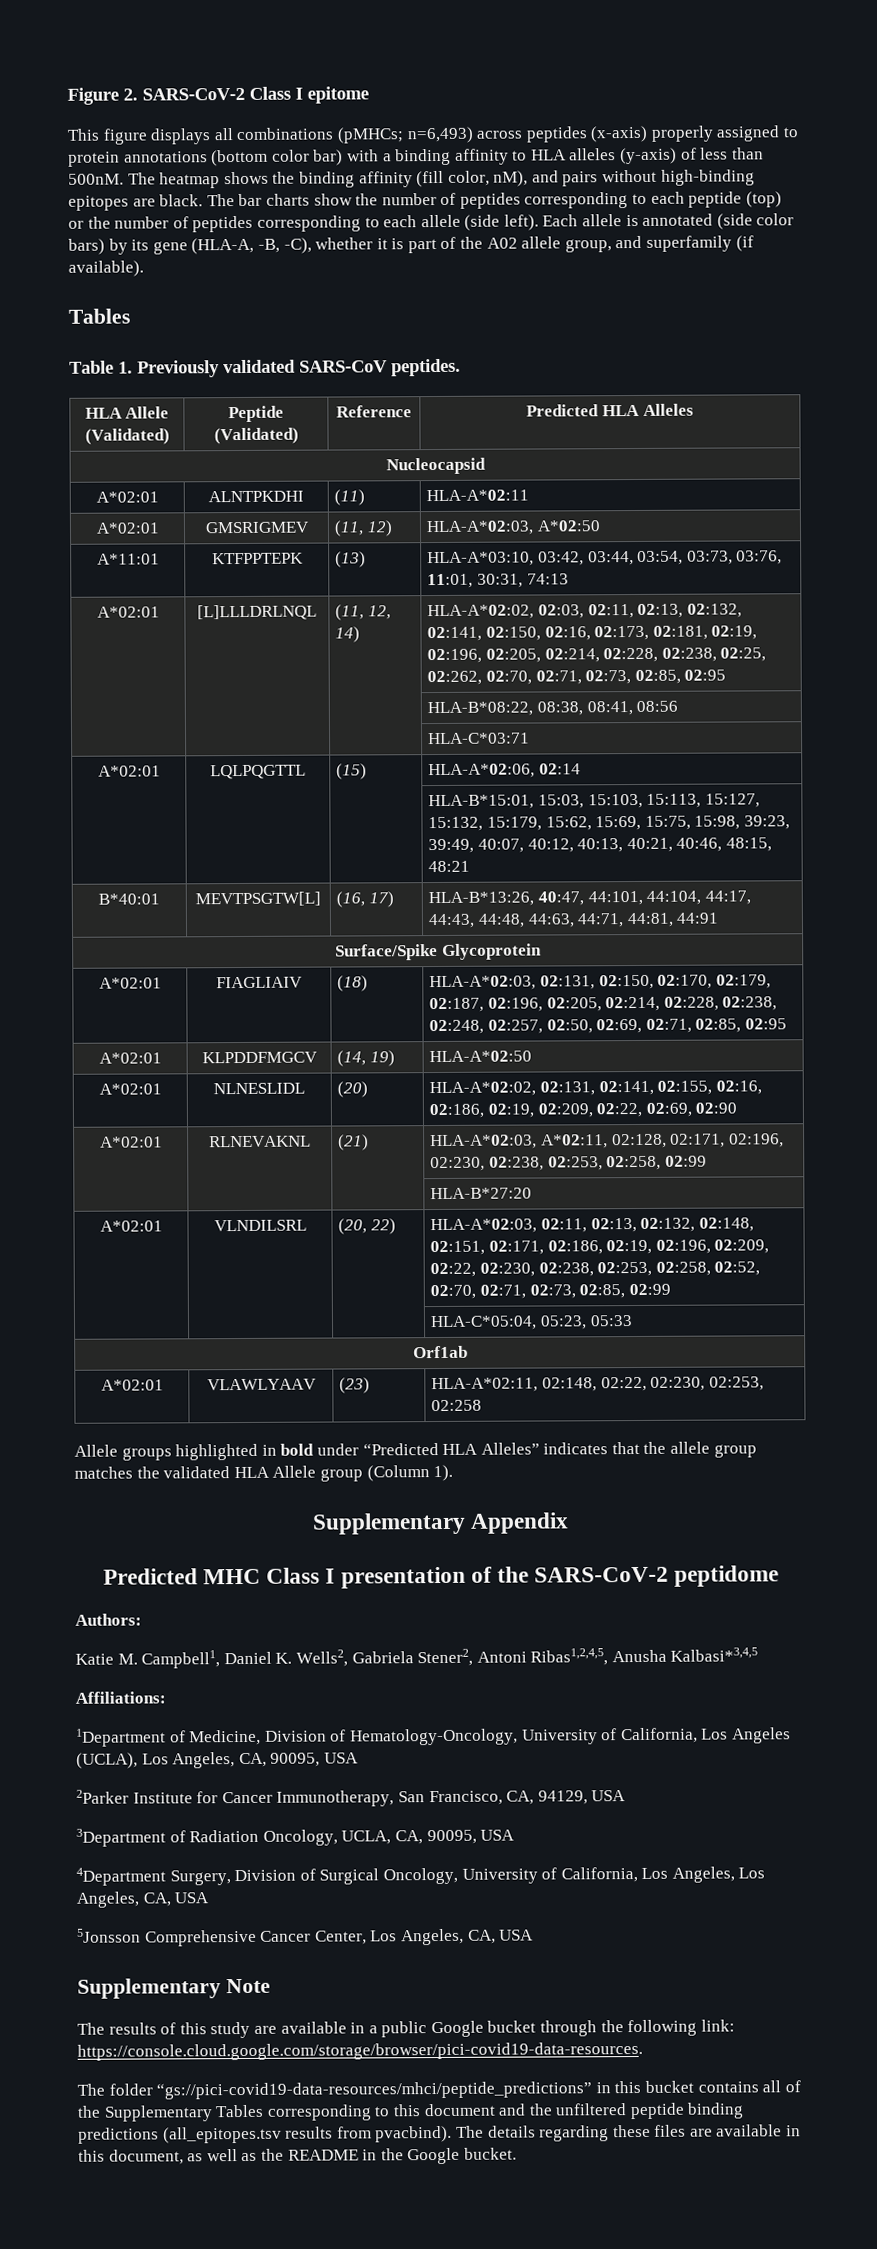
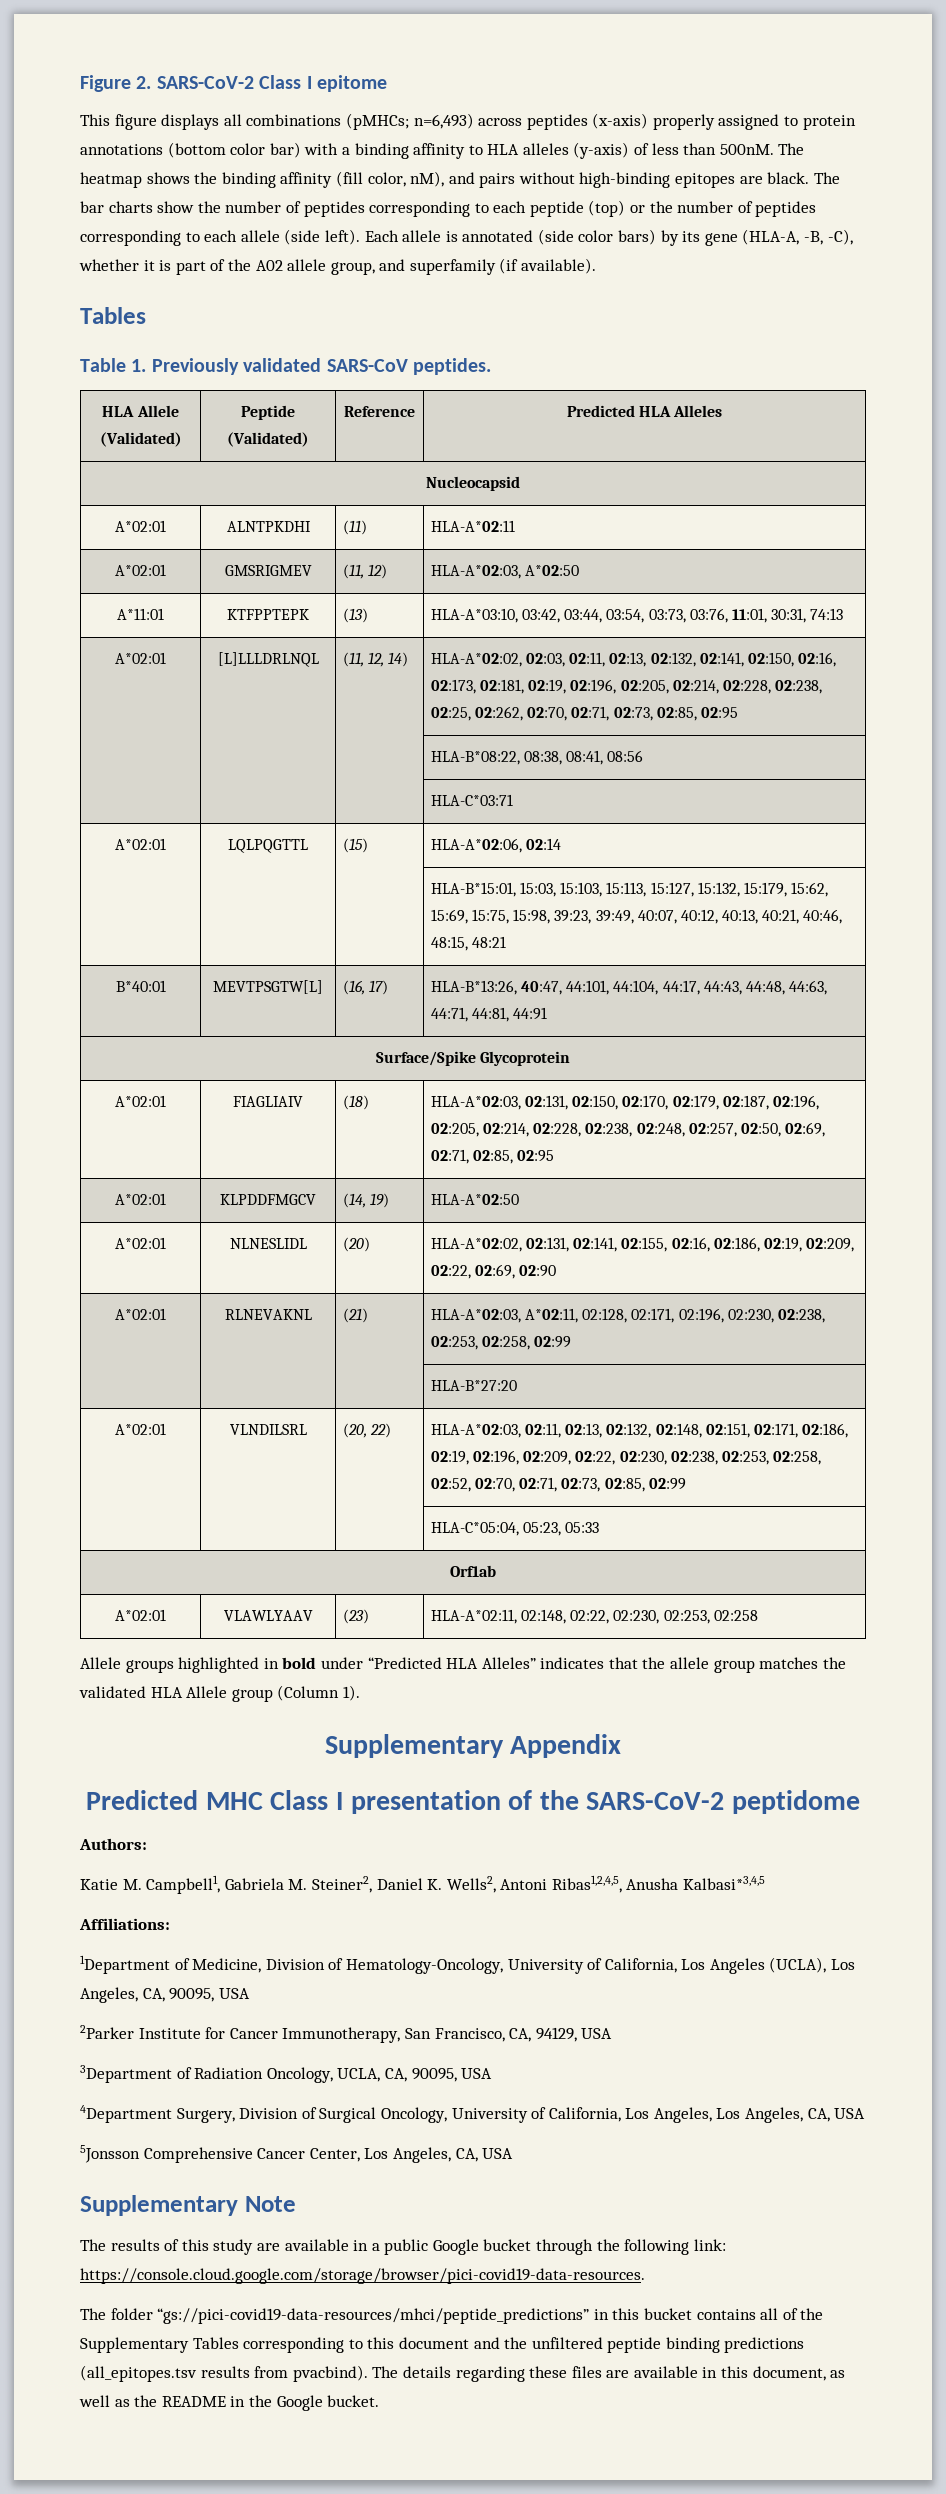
- Katie M. Campbell1, Daniel K. Wells2, Gabriela Stener2, Antoni Ribas1,2,4,5, Anusha Kalbasi*3,4,5
+ Katie M. Campbell1, Gabriela M. Steiner2, Daniel K. Wells2, Antoni Ribas1,2,4,5, Anusha Kalbasi*3,4,5

